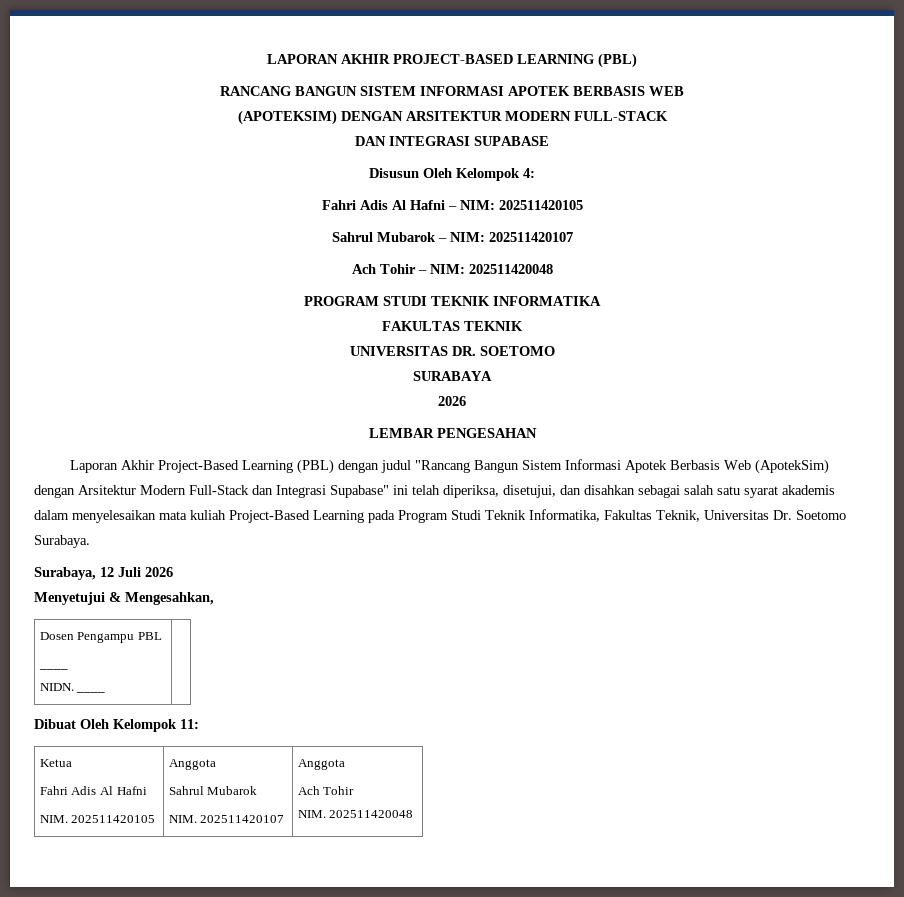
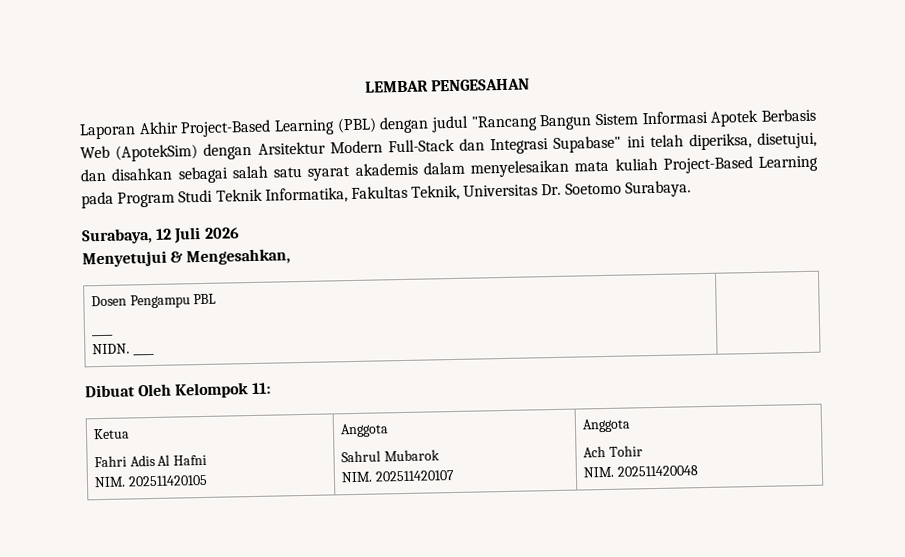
- LAPORAN AKHIR PROJECT-BASED LEARNING (PBL)
- RANCANG BANGUN SISTEM INFORMASI APOTEK BERBASIS WEB
- (APOTEKSIM) DENGAN ARSITEKTUR MODERN FULL-STACK
- DAN INTEGRASI SUPABASE
- Disusun Oleh Kelompok 4:
- Fahri Adis Al Hafni – NIM: 202511420105
- Sahrul Mubarok – NIM: 202511420107
- Ach Tohir – NIM: 202511420048
- PROGRAM STUDI TEKNIK INFORMATIKA
- FAKULTAS TEKNIK
- UNIVERSITAS DR. SOETOMO
- SURABAYA
- 2026

